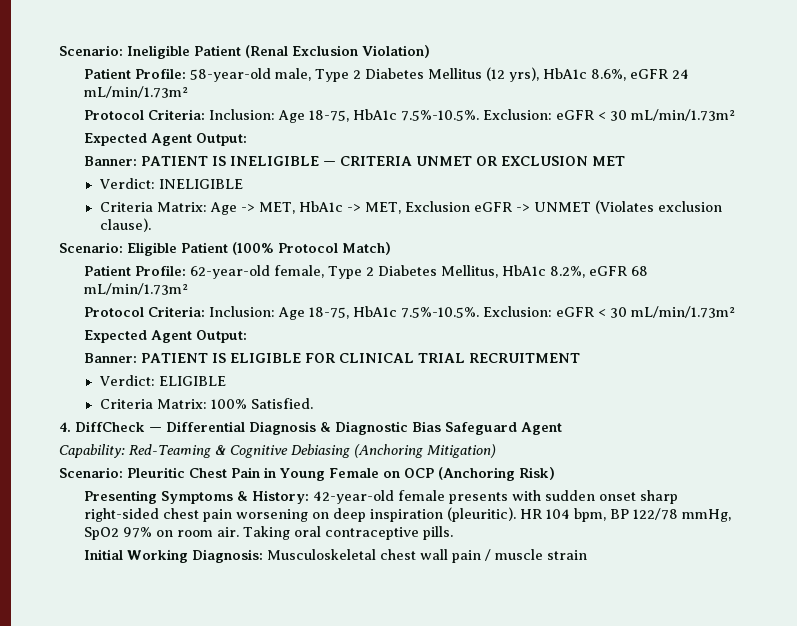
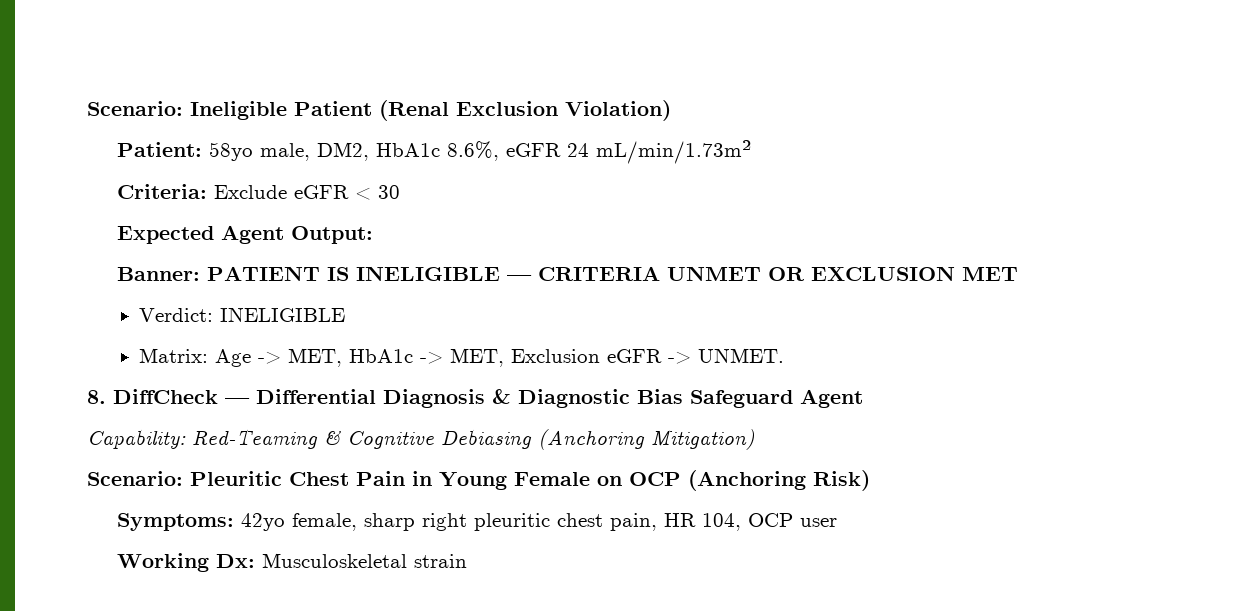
- Patient Profile: 58-year-old male, Type 2 Diabetes Mellitus (12 yrs), HbA1c 8.6%, eGFR 24 mL/min/1.73m²
- Protocol Criteria: Inclusion: Age 18-75, HbA1c 7.5%-10.5%. Exclusion: eGFR < 30 mL/min/1.73m²
+ Patient: 58yo male, DM2, HbA1c 8.6%, eGFR 24 mL/min/1.73m²
+ Criteria: Exclude eGFR < 30
- Criteria Matrix: Age -> MET, HbA1c -> MET, Exclusion eGFR -> UNMET (Violates exclusion clause).
- Scenario: Eligible Patient (100% Protocol Match)
- Patient Profile: 62-year-old female, Type 2 Diabetes Mellitus, HbA1c 8.2%, eGFR 68 mL/min/1.73m²
- Protocol Criteria: Inclusion: Age 18-75, HbA1c 7.5%-10.5%. Exclusion: eGFR < 30 mL/min/1.73m²
- Expected Agent Output:
- Banner: PATIENT IS ELIGIBLE FOR CLINICAL TRIAL RECRUITMENT
- Verdict: ELIGIBLE
- Criteria Matrix: 100% Satisfied.
- 4. DiffCheck — Differential Diagnosis & Diagnostic Bias Safeguard Agent
+ Matrix: Age -> MET, HbA1c -> MET, Exclusion eGFR -> UNMET.
+ 8. DiffCheck — Differential Diagnosis & Diagnostic Bias Safeguard Agent
- Presenting Symptoms & History: 42-year-old female presents with sudden onset sharp right-sided chest pain worsening on deep inspiration (pleuritic). HR 104 bpm, BP 122/78 mmHg, SpO2 97% on room air. Taking oral contraceptive pills.
- Initial Working Diagnosis: Musculoskeletal chest wall pain / muscle strain
+ Symptoms: 42yo female, sharp right pleuritic chest pain, HR 104, OCP user
+ Working Dx: Musculoskeletal strain

